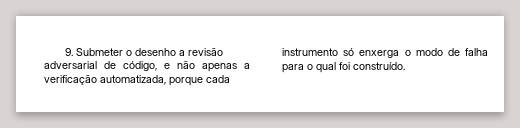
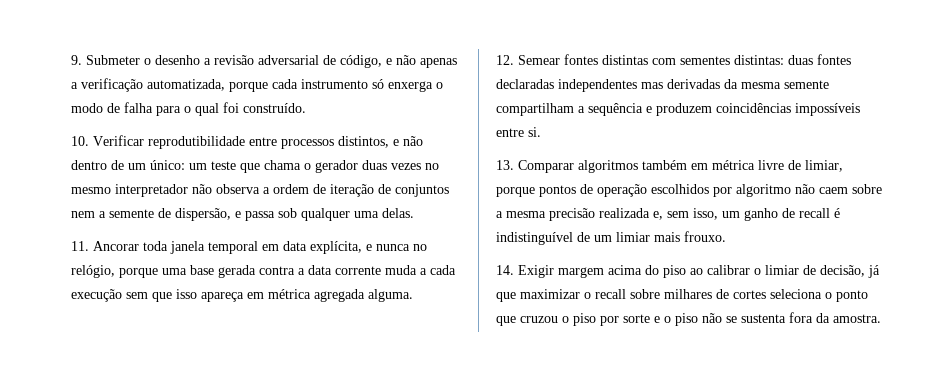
+ 10. Verificar reprodutibilidade entre processos distintos, e não dentro de um único: um teste que chama o gerador duas vezes no mesmo interpretador não observa a ordem de iteração de conjuntos nem a semente de dispersão, e passa sob qualquer uma delas.
+ 11. Ancorar toda janela temporal em data explícita, e nunca no relógio, porque uma base gerada contra a data corrente muda a cada execução sem que isso apareça em métrica agregada alguma.
+ 12. Semear fontes distintas com sementes distintas: duas fontes declaradas independentes mas derivadas da mesma semente compartilham a sequência e produzem coincidências impossíveis entre si.
+ 13. Comparar algoritmos também em métrica livre de limiar, porque pontos de operação escolhidos por algoritmo não caem sobre a mesma precisão realizada e, sem isso, um ganho de recall é indistinguível de um limiar mais frouxo.
+ 14. Exigir margem acima do piso ao calibrar o limiar de decisão, já que maximizar o recall sobre milhares de cortes seleciona o ponto que cruzou o piso por sorte e o piso não se sustenta fora da amostra.

